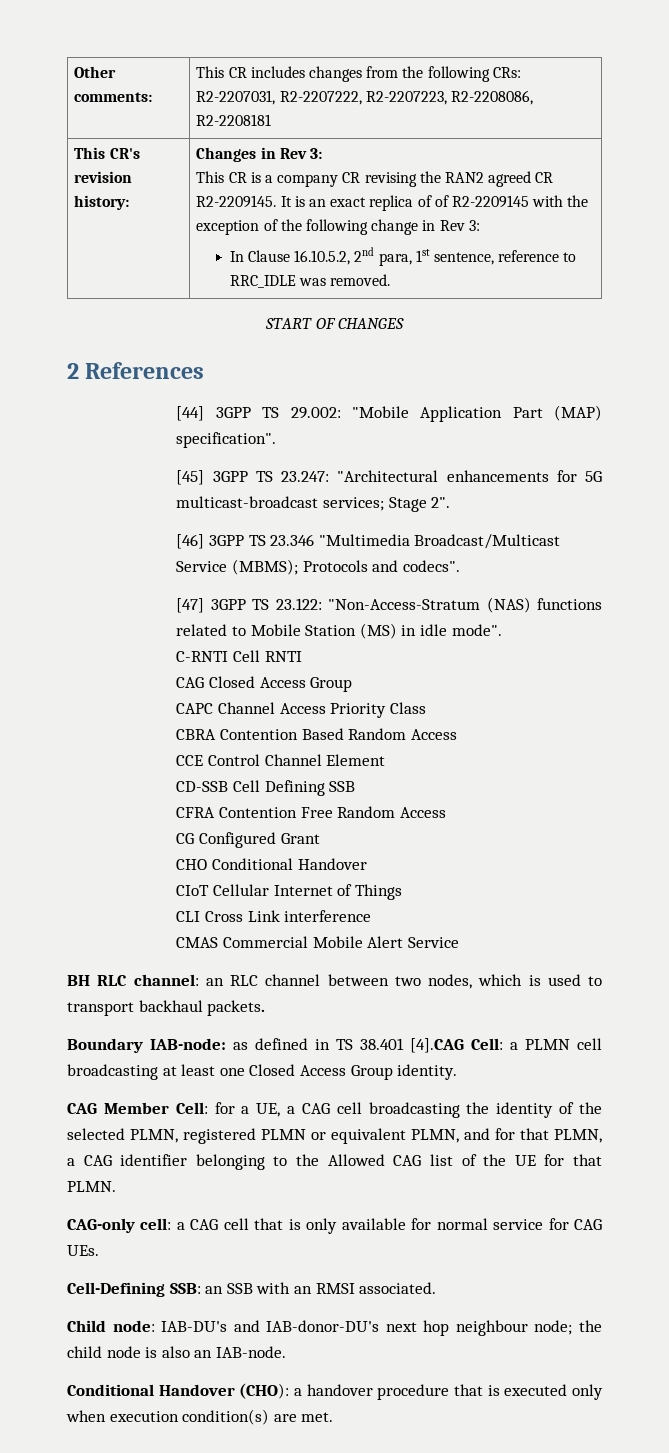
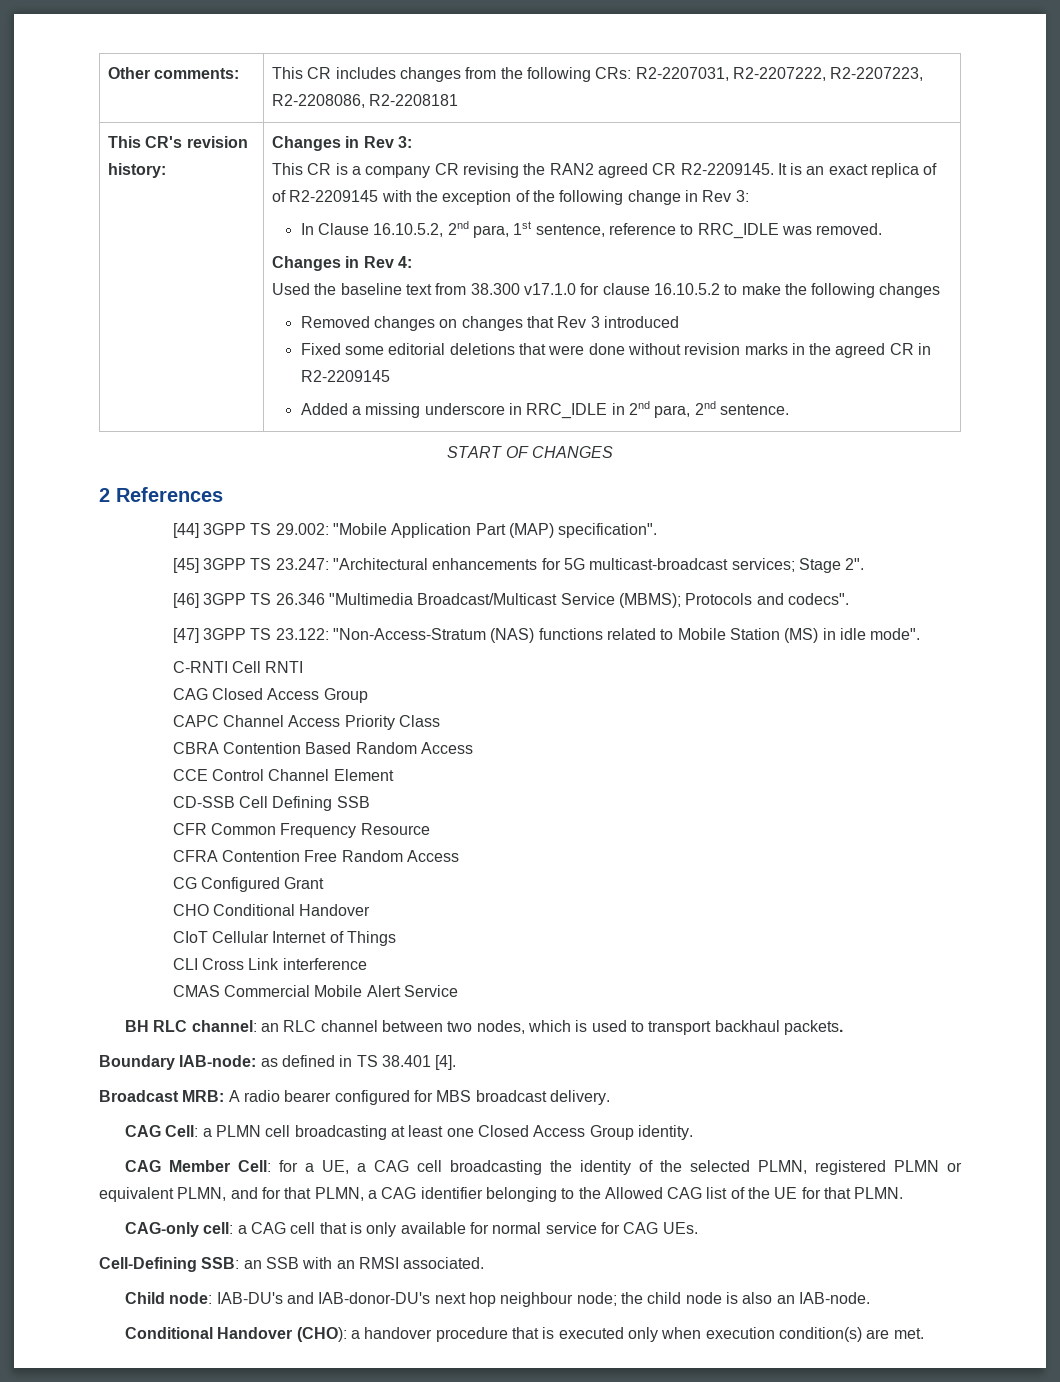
+ Changes in Rev 4:
+ Used the baseline text from 38.300 v17.1.0 for clause 16.10.5.2 to make the following changes
+ Removed changes on changes that Rev 3 introduced
+ Fixed some editorial deletions that were done without revision marks in the agreed CR in R2-2209145
+ Added a missing underscore in RRC_IDLE in 2nd para, 2nd sentence.
- [46] 3GPP TS 23.346 "Multimedia Broadcast/Multicast Service (MBMS); Protocols and codecs".
+ [46] 3GPP TS 26.346 "Multimedia Broadcast/Multicast Service (MBMS); Protocols and codecs".
+ CFR Common Frequency Resource
- Boundary IAB-node: as defined in TS 38.401 [4].CAG Cell: a PLMN cell broadcasting at least one Closed Access Group identity.
+ Boundary IAB-node: as defined in TS 38.401 [4].
+ Broadcast MRB: A radio bearer configured for MBS broadcast delivery.
+ CAG Cell: a PLMN cell broadcasting at least one Closed Access Group identity.

